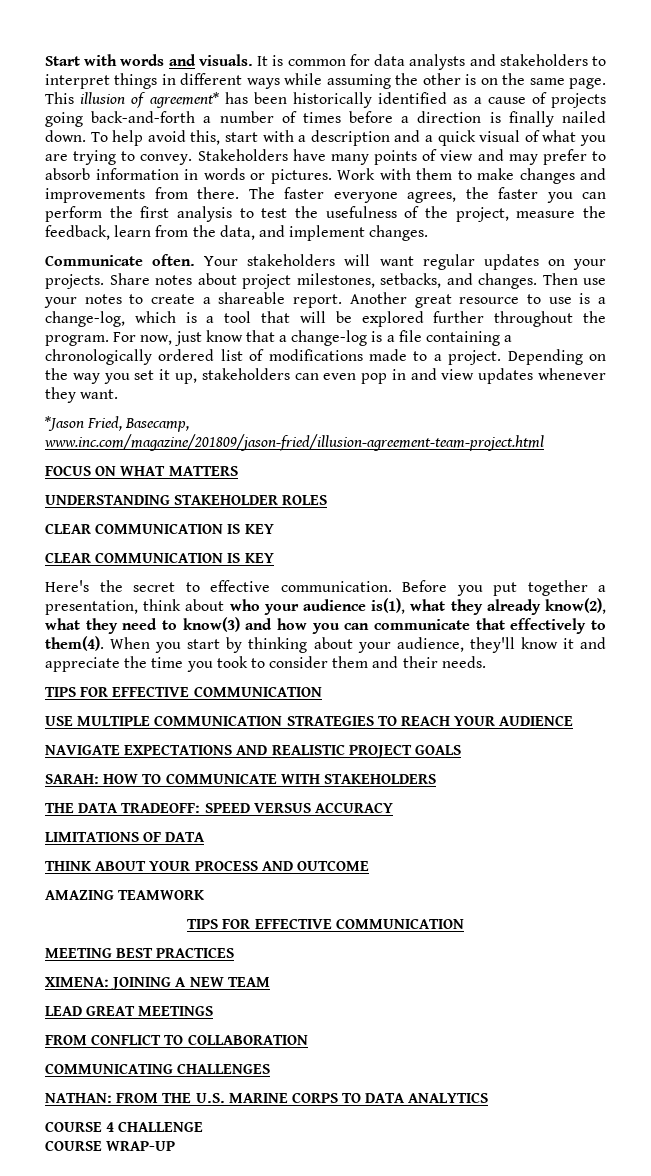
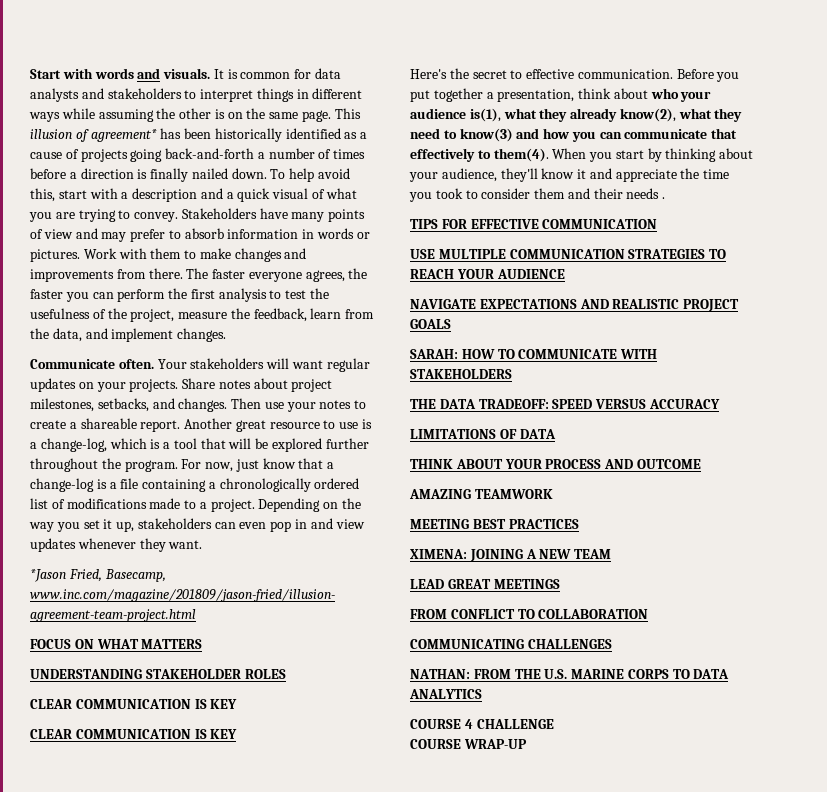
- When you start by thinking about your audience, they'll know it and appreciate the time you took to consider them and their needs.
+ When you start by thinking about your audience, they'll know it and appreciate the time you took to consider them and their needs .
  AMAZING TEAMWORK
- TIPS FOR EFFECTIVE COMMUNICATION

